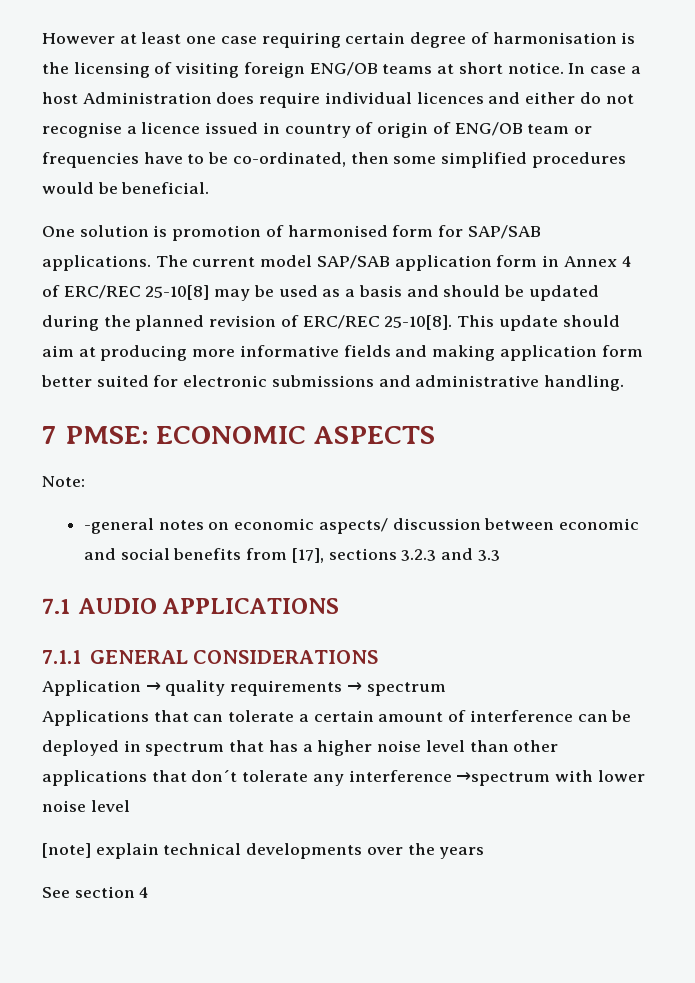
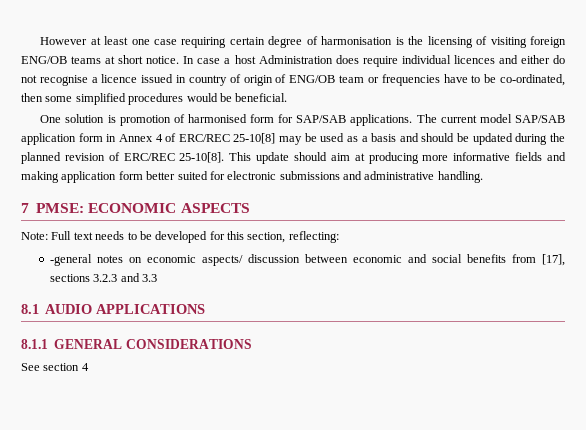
- Note:
+ Note: Full text needs to be developed for this section, reflecting:
- 7.1 AUDIO APPLICATIONS
+ 8.1 AUDIO APPLICATIONS
- 7.1.1 GENERAL CONSIDERATIONS
+ 8.1.1 GENERAL CONSIDERATIONS
- Application → quality requirements → spectrum
- Applications that can tolerate a certain amount of interference can be deployed in spectrum that has a higher noise level than other applications that don´t tolerate any interference →spectrum with lower noise level
- [note] explain technical developments over the years

